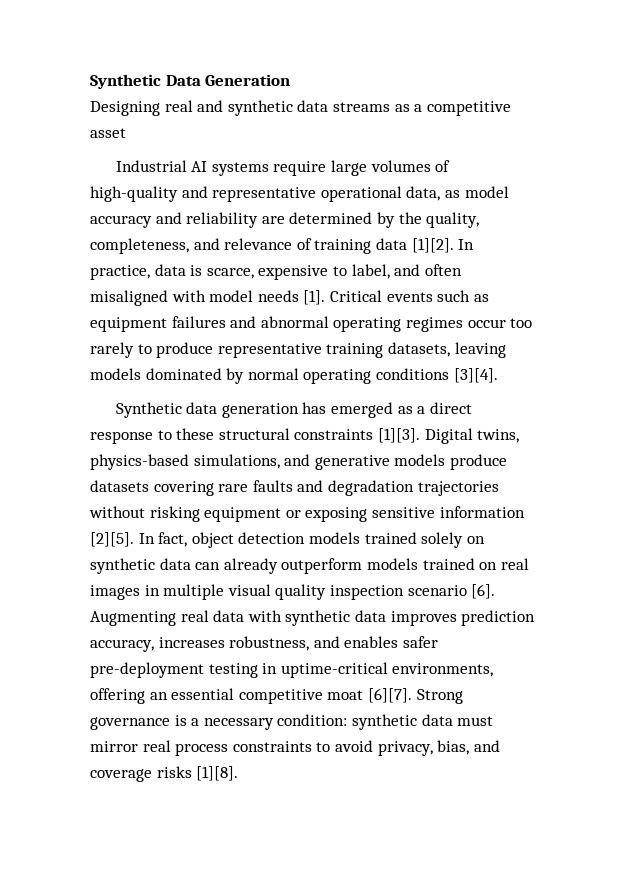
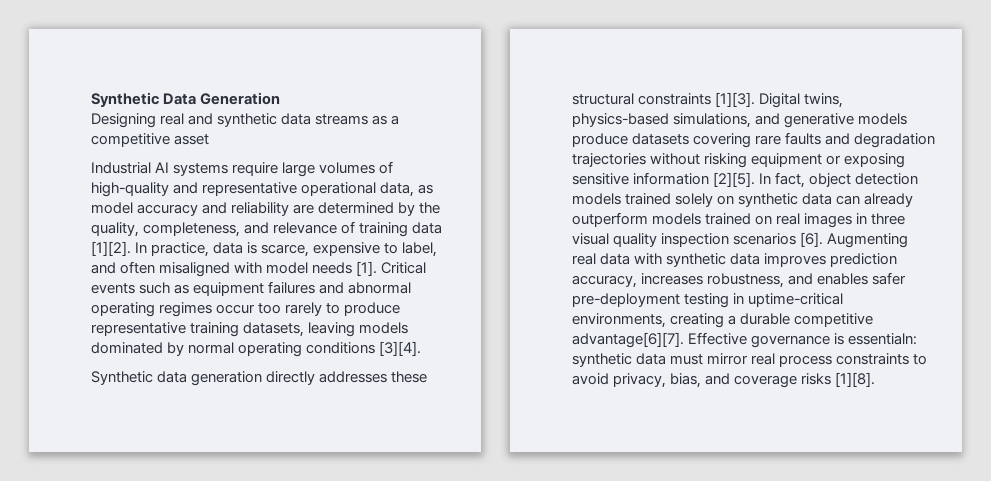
- Synthetic data generation has emerged as a direct response to these structural constraints [1][3].
+ Synthetic data generation directly addresses these structural constraints [1][3].
- In fact, object detection models trained solely on synthetic data can already outperform models trained on real images in multiple visual quality inspection scenario [6].
+ In fact, object detection models trained solely on synthetic data can already outperform models trained on real images in three visual quality inspection scenarios [6].
- Augmenting real data with synthetic data improves prediction accuracy, increases robustness, and enables safer pre-deployment testing in uptime-critical environments, offering an essential competitive moat [6][7]. Strong governance is a necessary condition: synthetic data must mirror real process constraints to avoid privacy, bias, and coverage risks [1][8].
+ Augmenting real data with synthetic data improves prediction accuracy, increases robustness, and enables safer pre-deployment testing in uptime-critical environments, creating a durable competitive advantage[6][7]. Effective governance is essentialn: synthetic data must mirror real process constraints to avoid privacy, bias, and coverage risks [1][8].

